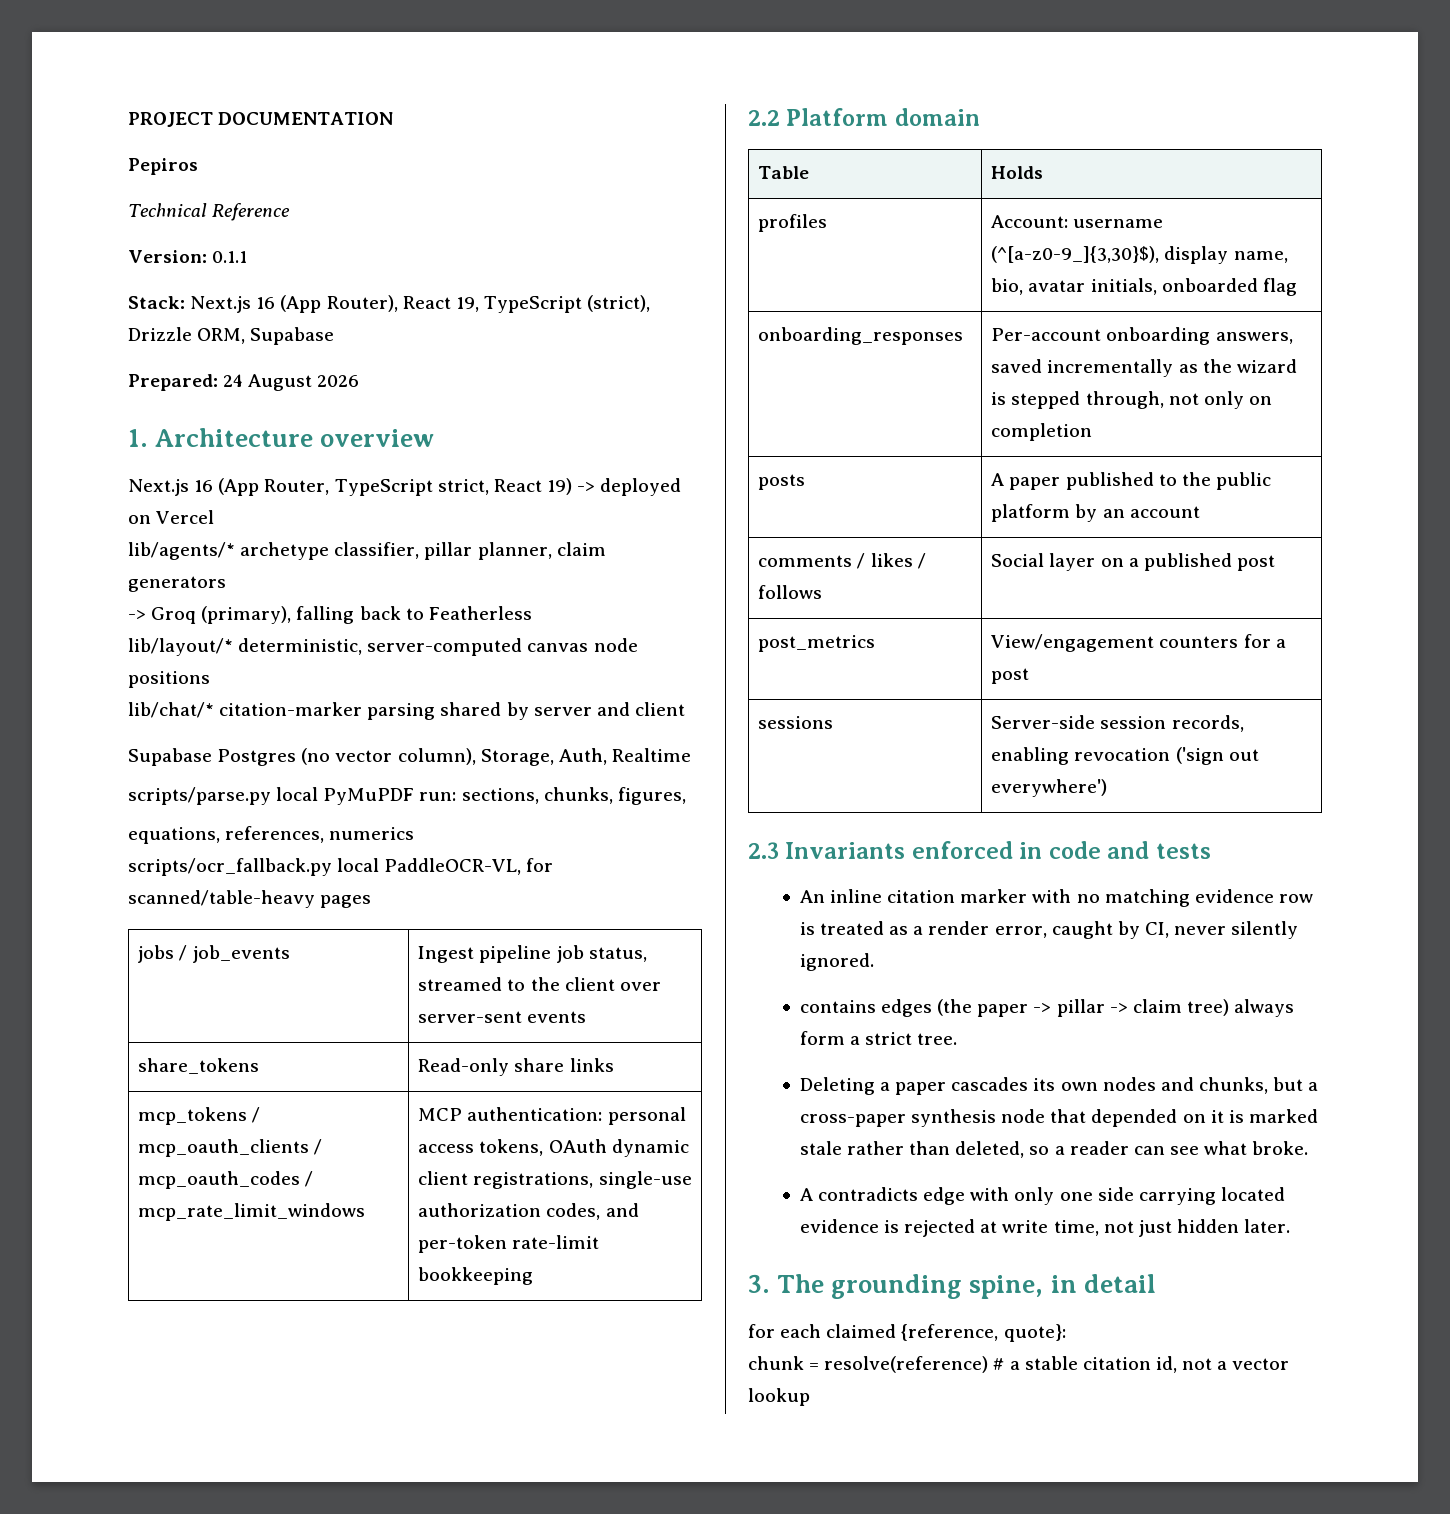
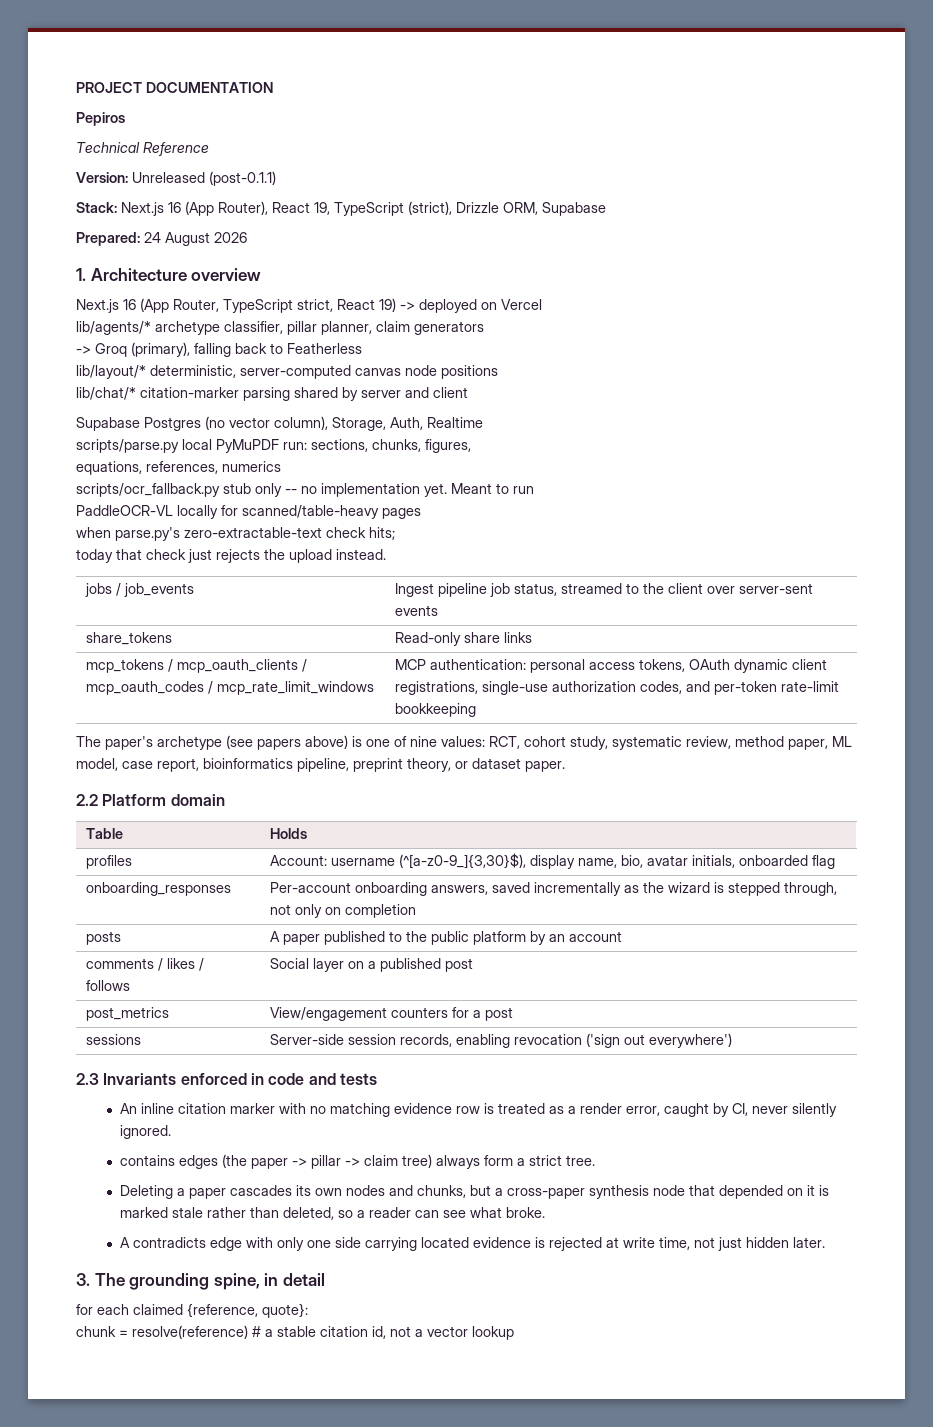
- Version: 0.1.1
+ Version: Unreleased (post-0.1.1)
- scripts/ocr_fallback.py local PaddleOCR-VL, for scanned/table-heavy pages
+ scripts/ocr_fallback.py stub only -- no implementation yet. Meant to run
+ PaddleOCR-VL locally for scanned/table-heavy pages
+ when parse.py's zero-extractable-text check hits;
+ today that check just rejects the upload instead.
+ The paper's archetype (see papers above) is one of nine values: RCT, cohort study, systematic review, method paper, ML model, case report, bioinformatics pipeline, preprint theory, or dataset paper.

